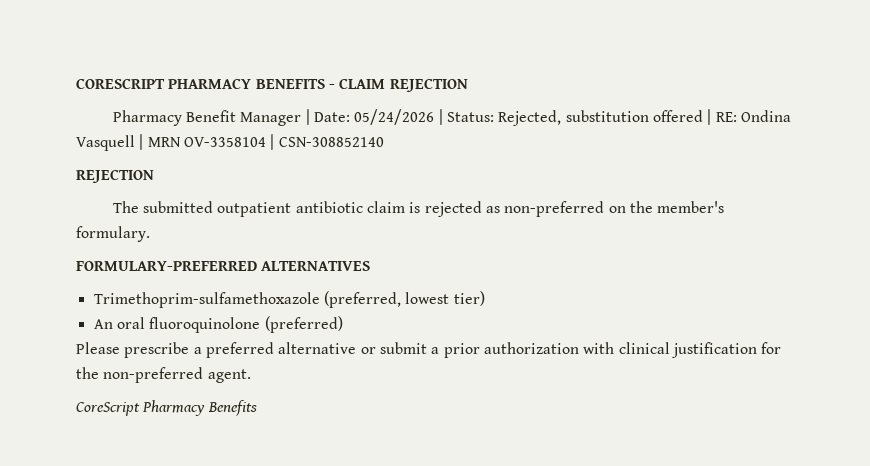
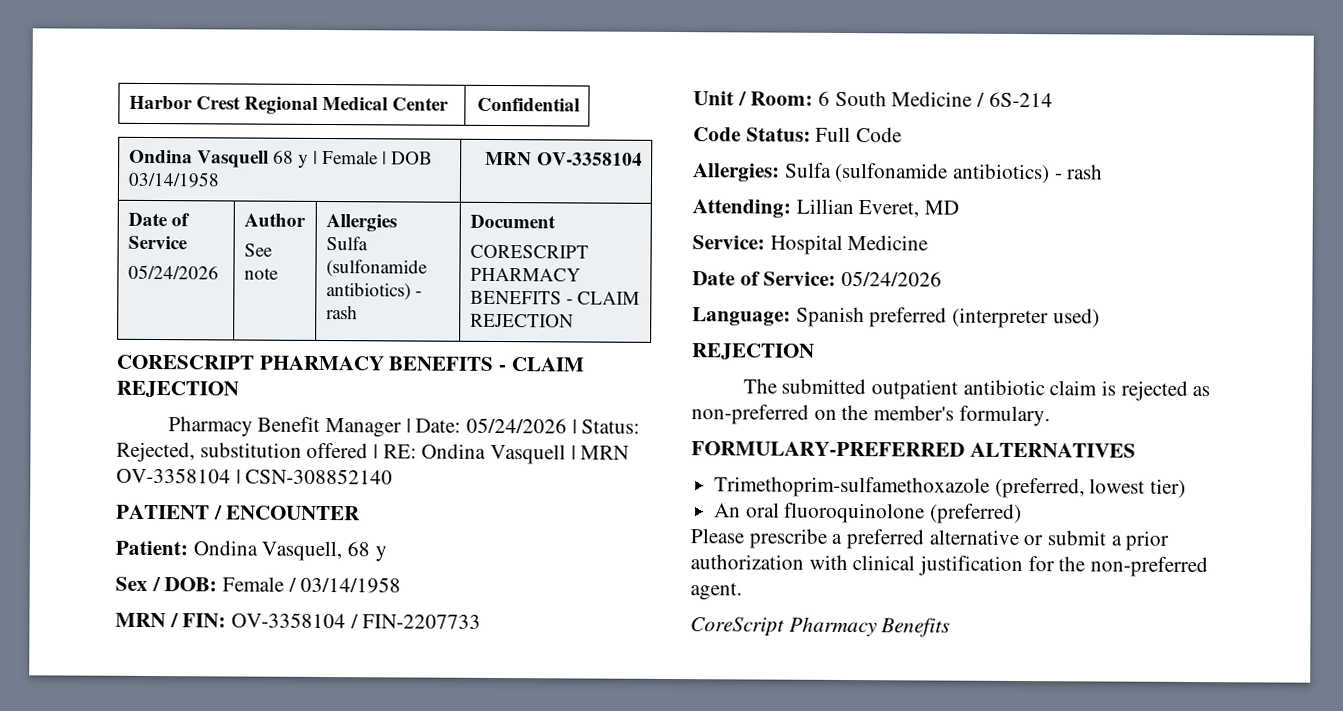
+ Harbor Crest Regional Medical Center | Confidential
+ Ondina Vasquell 68 y | Female | DOB 03/14/1958 | MRN OV-3358104
+ Date of Service
+ 05/24/2026 | Author
+ See note | Allergies
+ Sulfa (sulfonamide antibiotics) - rash | Document
+ CORESCRIPT PHARMACY BENEFITS - CLAIM REJECTION
+ PATIENT / ENCOUNTER
+ Patient: Ondina Vasquell, 68 y
+ Sex / DOB: Female / 03/14/1958
+ MRN / FIN: OV-3358104 / FIN-2207733
+ Unit / Room: 6 South Medicine / 6S-214
+ Code Status: Full Code
+ Allergies: Sulfa (sulfonamide antibiotics) - rash
+ Attending: Lillian Everet, MD
+ Service: Hospital Medicine
+ Date of Service: 05/24/2026
+ Language: Spanish preferred (interpreter used)

